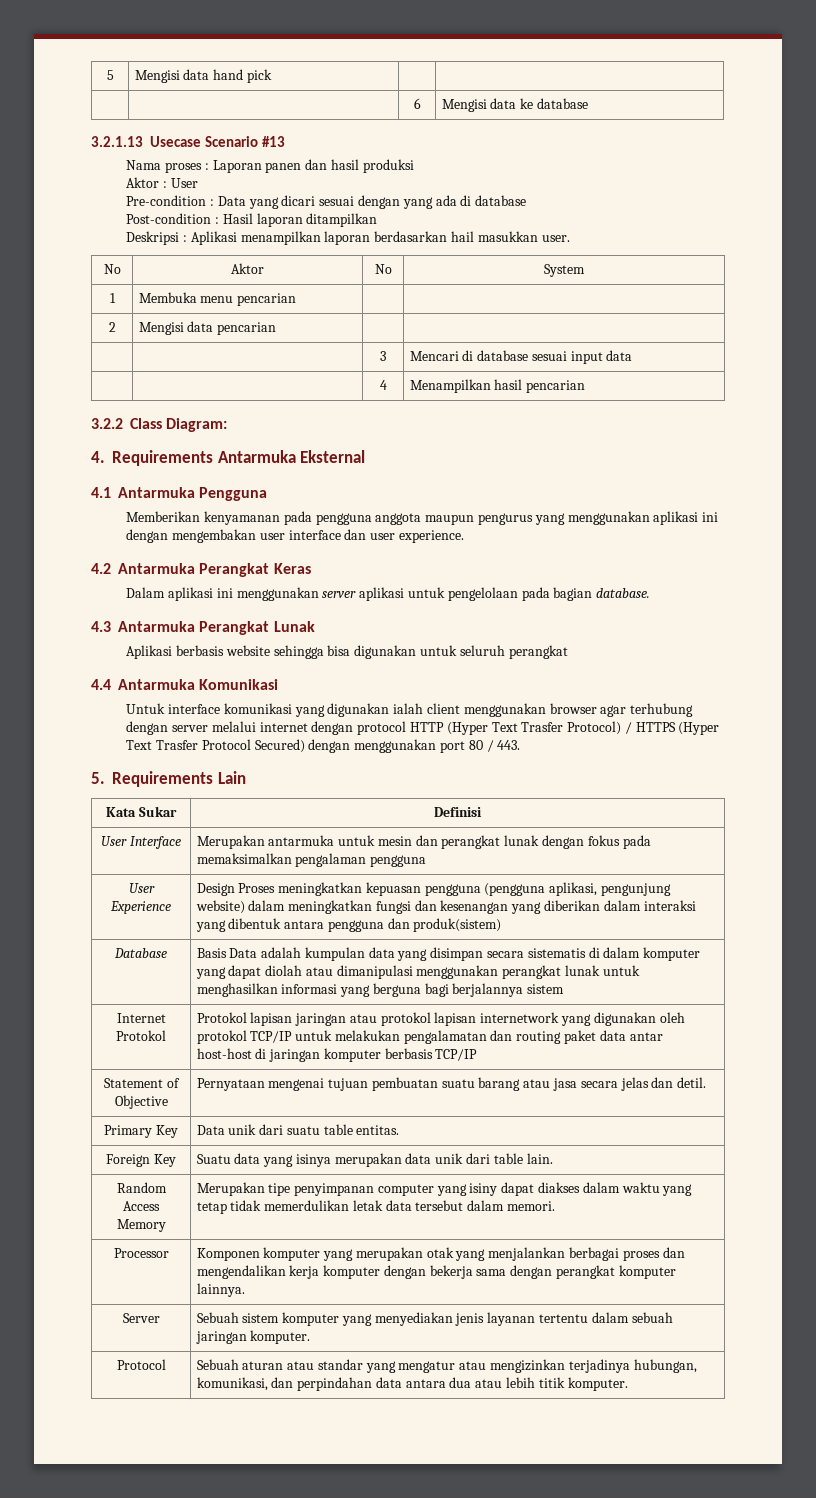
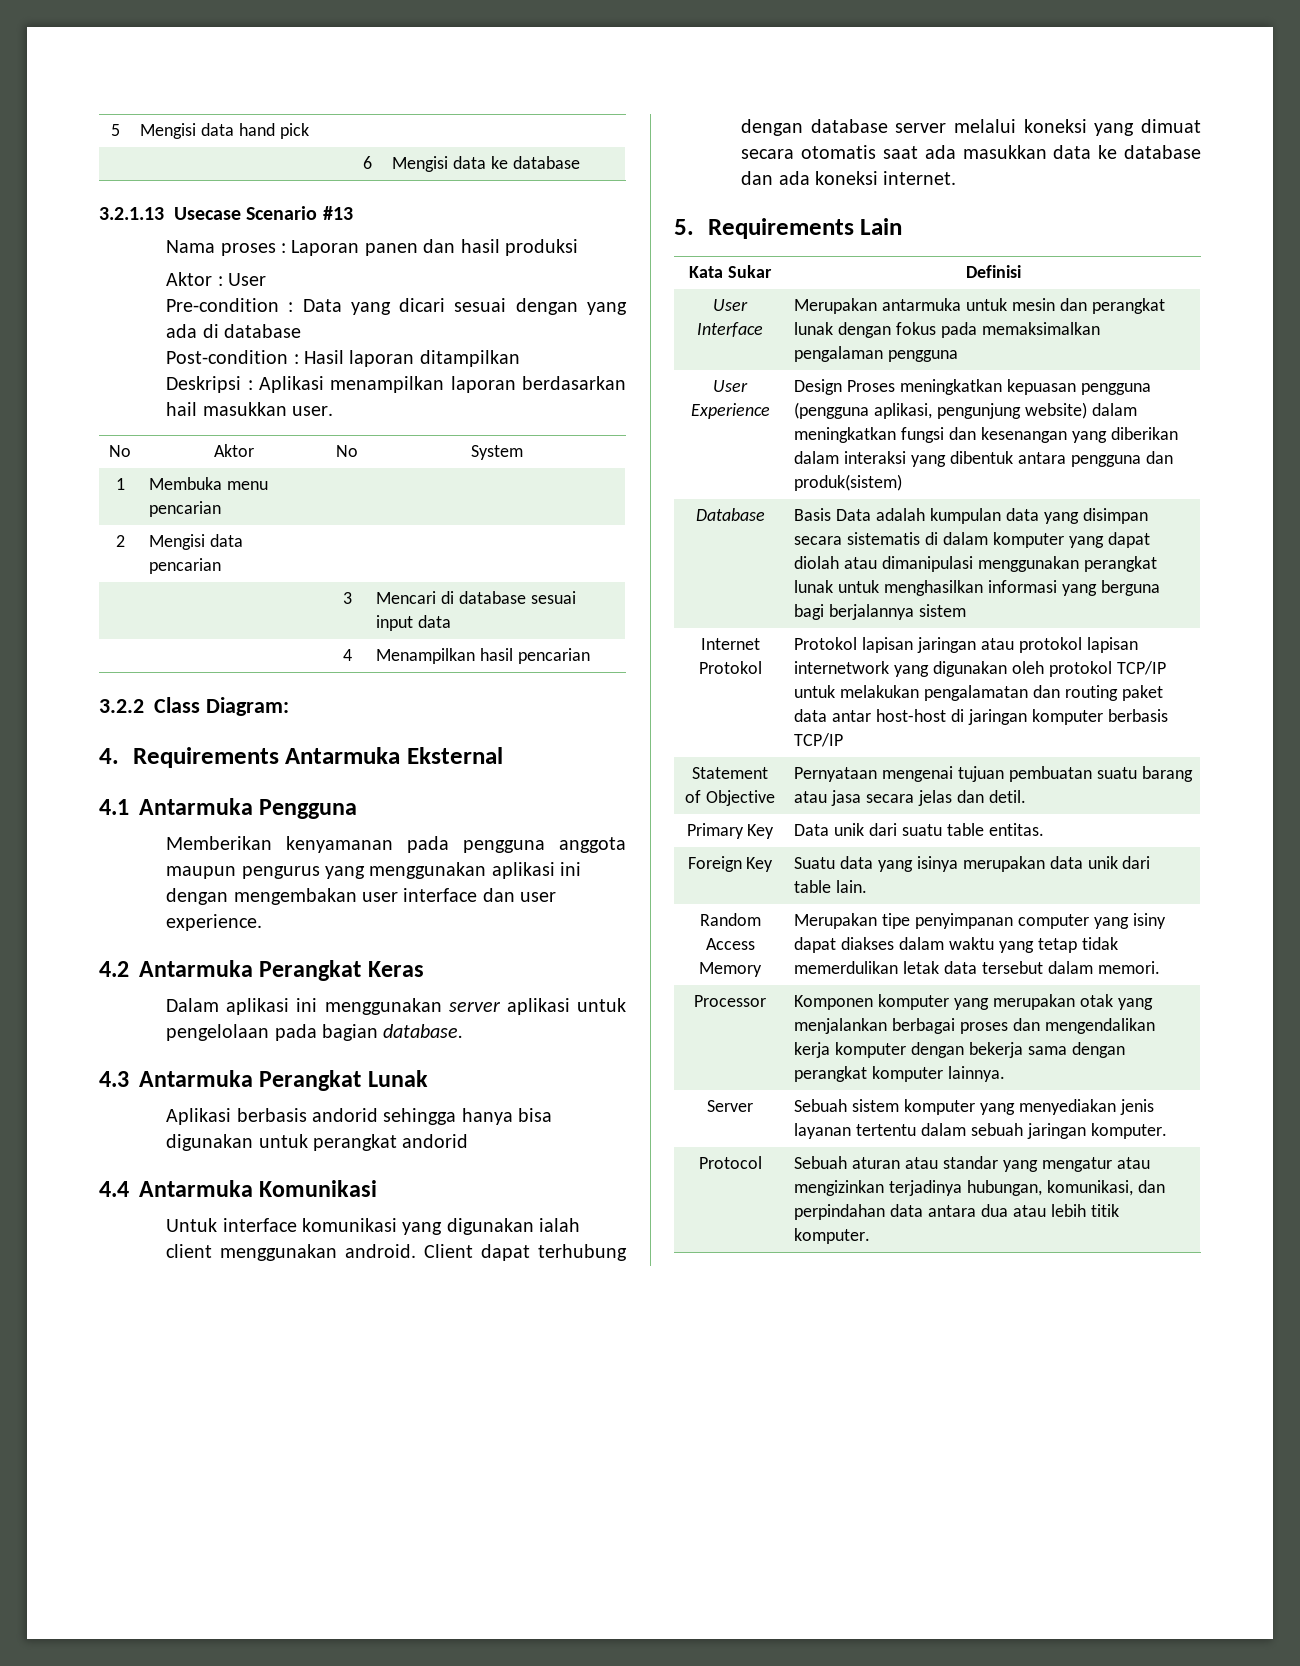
- Aplikasi berbasis website sehingga bisa digunakan untuk seluruh perangkat
+ Aplikasi berbasis andorid sehingga hanya bisa digunakan untuk perangkat andorid
- Untuk interface komunikasi yang digunakan ialah client menggunakan browser agar terhubung dengan server melalui internet dengan protocol HTTP (Hyper Text Trasfer Protocol) / HTTPS (Hyper Text Trasfer Protocol Secured) dengan menggunakan port 80 / 443.
+ Untuk interface komunikasi yang digunakan ialah client menggunakan android. Client dapat terhubung dengan database server melalui koneksi yang dimuat secara otomatis saat ada masukkan data ke database dan ada koneksi internet.

